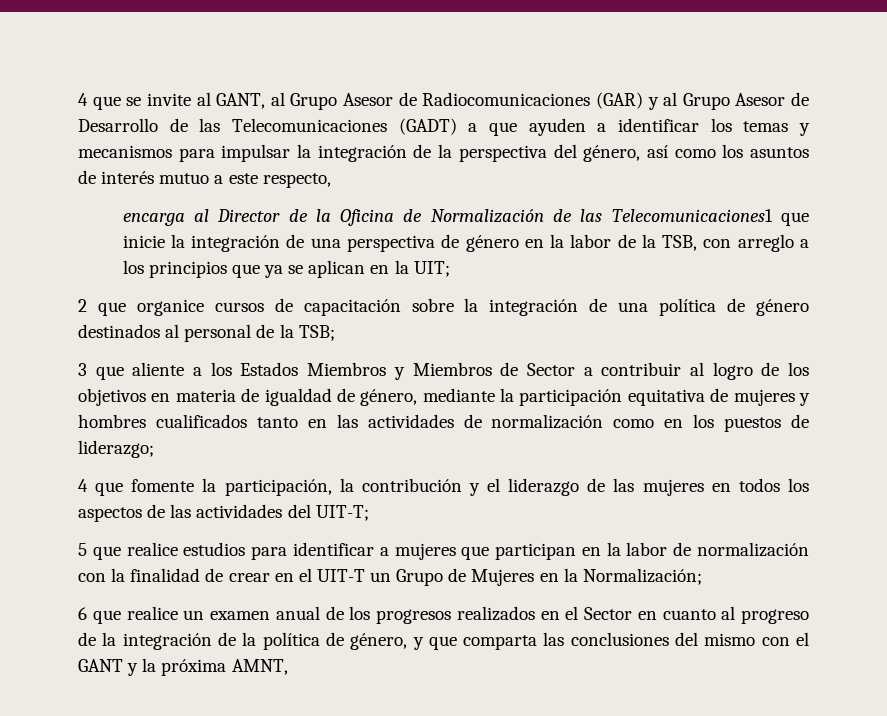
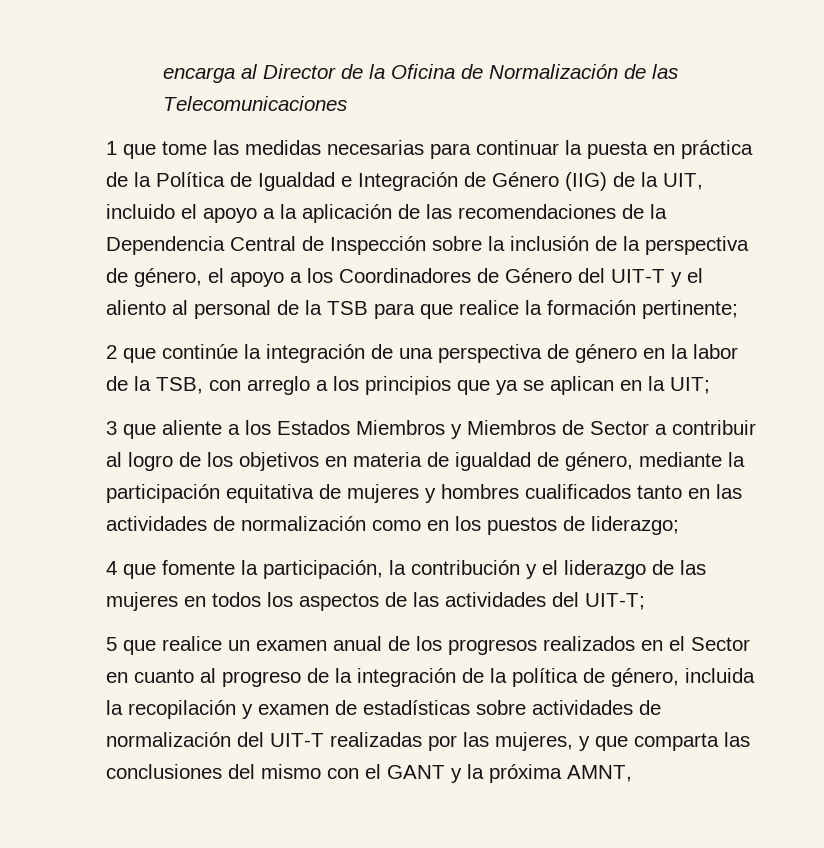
- 4 que se invite al GANT, al Grupo Asesor de Radiocomunicaciones (GAR) y al Grupo Asesor de Desarrollo de las Telecomunicaciones (GADT) a que ayuden a identificar los temas y mecanismos para impulsar la integración de la perspectiva del género, así como los asuntos de interés mutuo a este respecto,
- encarga al Director de la Oficina de Normalización de las Telecomunicaciones1 que inicie la integración de una perspectiva de género en la labor de la TSB, con arreglo a los principios que ya se aplican en la UIT;
+ encarga al Director de la Oficina de Normalización de las Telecomunicaciones
+ 1 que tome las medidas necesarias para continuar la puesta en práctica de la Política de Igualdad e Integración de Género (IIG) de la UIT, incluido el apoyo a la aplicación de las recomendaciones de la Dependencia Central de Inspección sobre la inclusión de la perspectiva de género, el apoyo a los Coordinadores de Género del UIT-T y el aliento al personal de la TSB para que realice la formación pertinente;
+ 2 que continúe la integración de una perspectiva de género en la labor de la TSB, con arreglo a los principios que ya se aplican en la UIT;
- 2 que organice cursos de capacitación sobre la integración de una política de género destinados al personal de la TSB;
- 5 que realice estudios para identificar a mujeres que participan en la labor de normalización con la finalidad de crear en el UIT-T un Grupo de Mujeres en la Normalización;
- 6 que realice un examen anual de los progresos realizados en el Sector en cuanto al progreso de la integración de la política de género, y que comparta las conclusiones del mismo con el GANT y la próxima AMNT,
+ 5 que realice un examen anual de los progresos realizados en el Sector en cuanto al progreso de la integración de la política de género, incluida la recopilación y examen de estadísticas sobre actividades de normalización del UIT-T realizadas por las mujeres, y que comparta las conclusiones del mismo con el GANT y la próxima AMNT,

